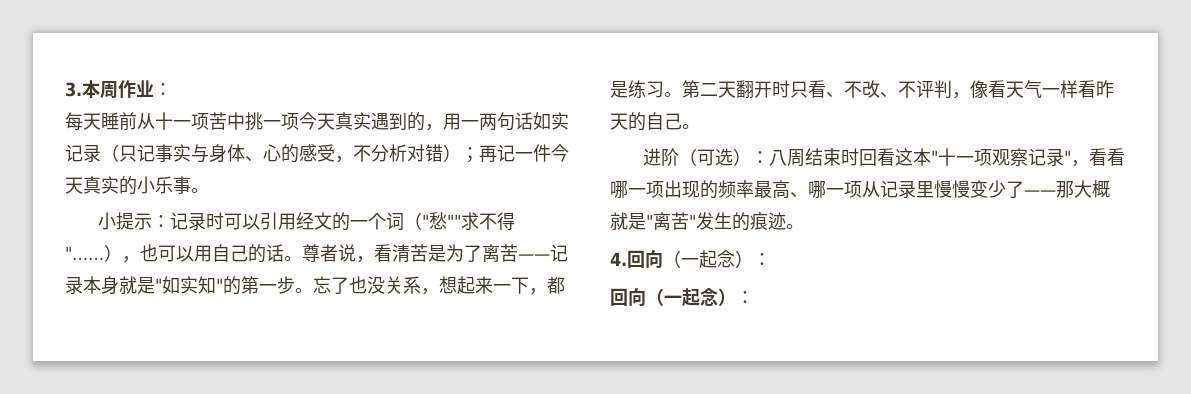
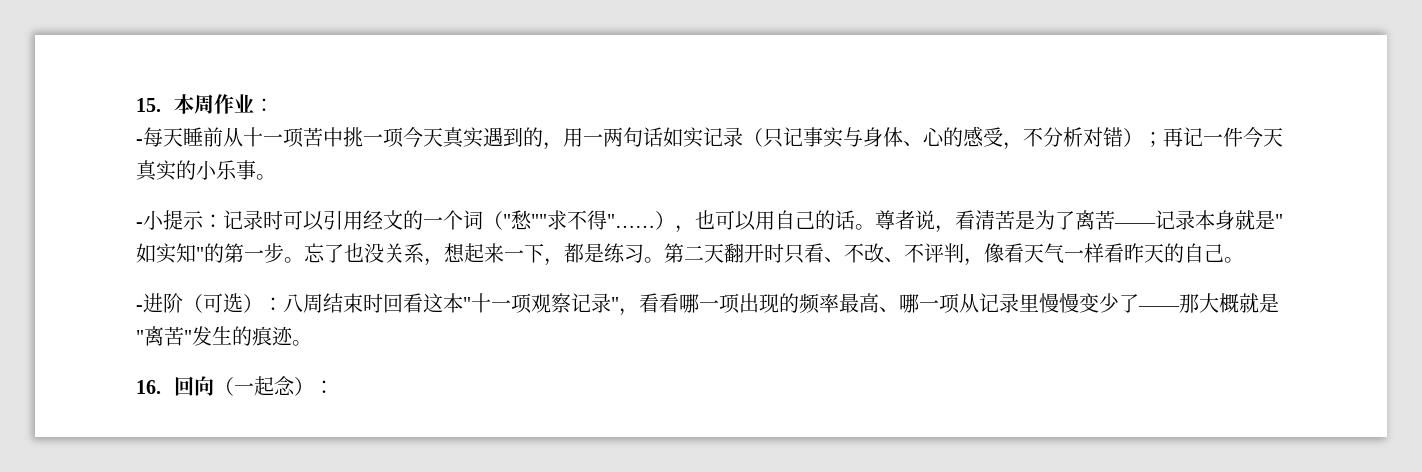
- 3.本周作业：
+ 15.本周作业：
- 每天睡前从十一项苦中挑一项今天真实遇到的，用一两句话如实记录（只记事实与身体、心的感受，不分析对错）；再记一件今天真实的小乐事。
+ -每天睡前从十一项苦中挑一项今天真实遇到的，用一两句话如实记录（只记事实与身体、心的感受，不分析对错）；再记一件今天真实的小乐事。
- 小提示：记录时可以引用经文的一个词（"愁""求不得"……），也可以用自己的话。
+ -小提示：记录时可以引用经文的一个词（"愁""求不得"……），也可以用自己的话。
- 进阶（可选）：八周结束时回看这本"十一项观察记录"，看看哪一项出现的频率最高、哪一项从记录里慢慢变少了——那大概就是"离苦"发生的痕迹。
+ -进阶（可选）：八周结束时回看这本"十一项观察记录"，看看哪一项出现的频率最高、哪一项从记录里慢慢变少了——那大概就是"离苦"发生的痕迹。
- 4.回向（一起念）：
- 回向（一起念）：
+ 16.回向（一起念）：

